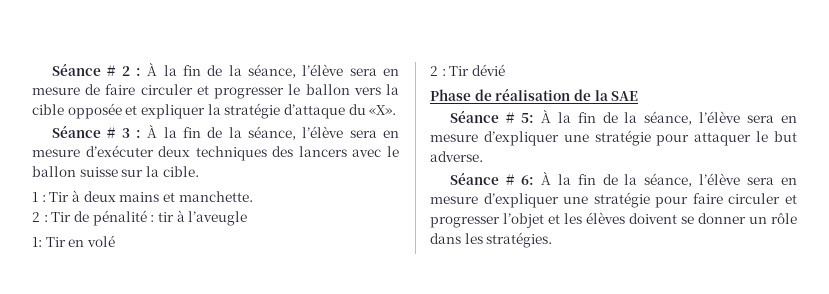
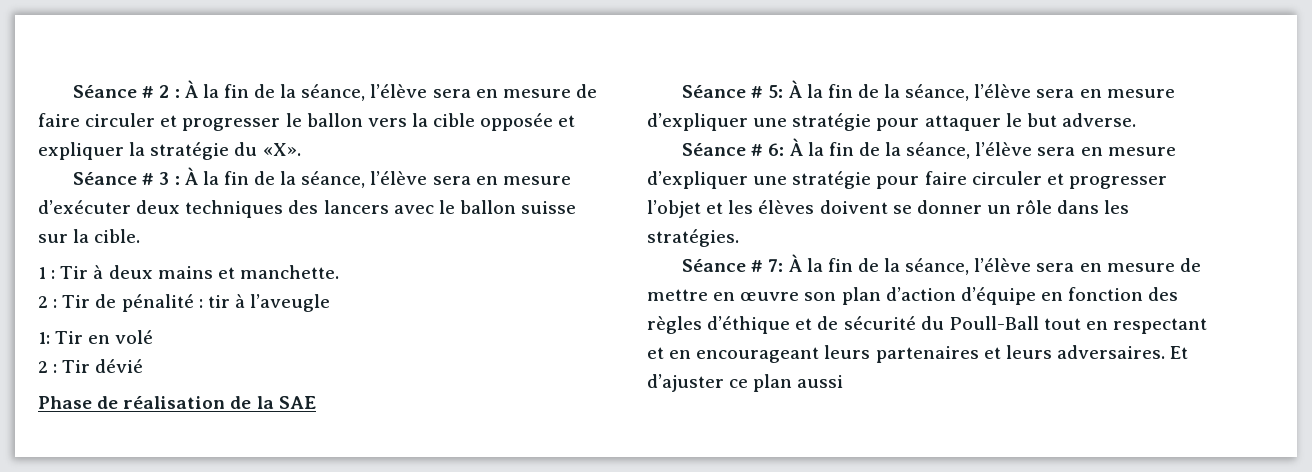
- Séance # 2 : À la fin de la séance, l’élève sera en mesure de faire circuler et progresser le ballon vers la cible opposée et expliquer la stratégie d’attaque du «X».
+ Séance # 2 : À la fin de la séance, l’élève sera en mesure de faire circuler et progresser le ballon vers la cible opposée et expliquer la stratégie du «X».
+ Séance # 7: À la fin de la séance, l’élève sera en mesure de mettre en œuvre son plan d’action d’équipe en fonction des règles d’éthique et de sécurité du Poull-Ball tout en respectant et en encourageant leurs partenaires et leurs adversaires. Et d’ajuster ce plan aussi

